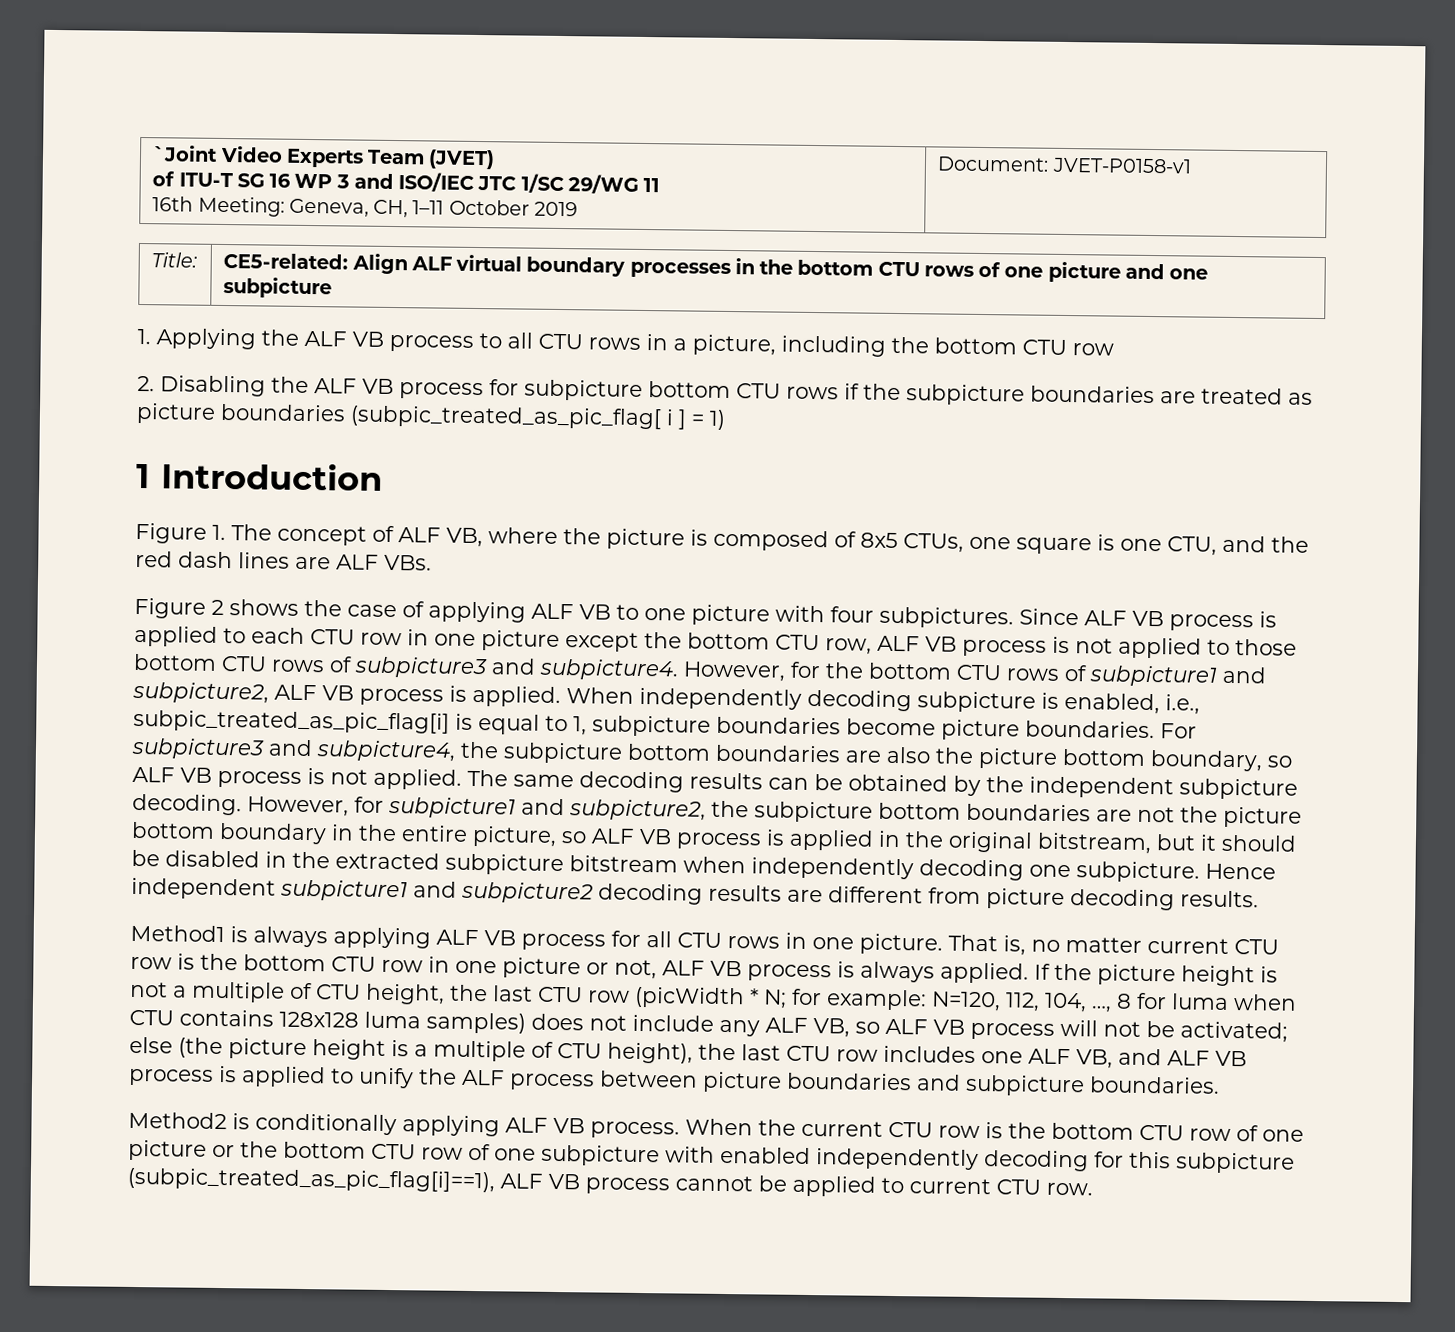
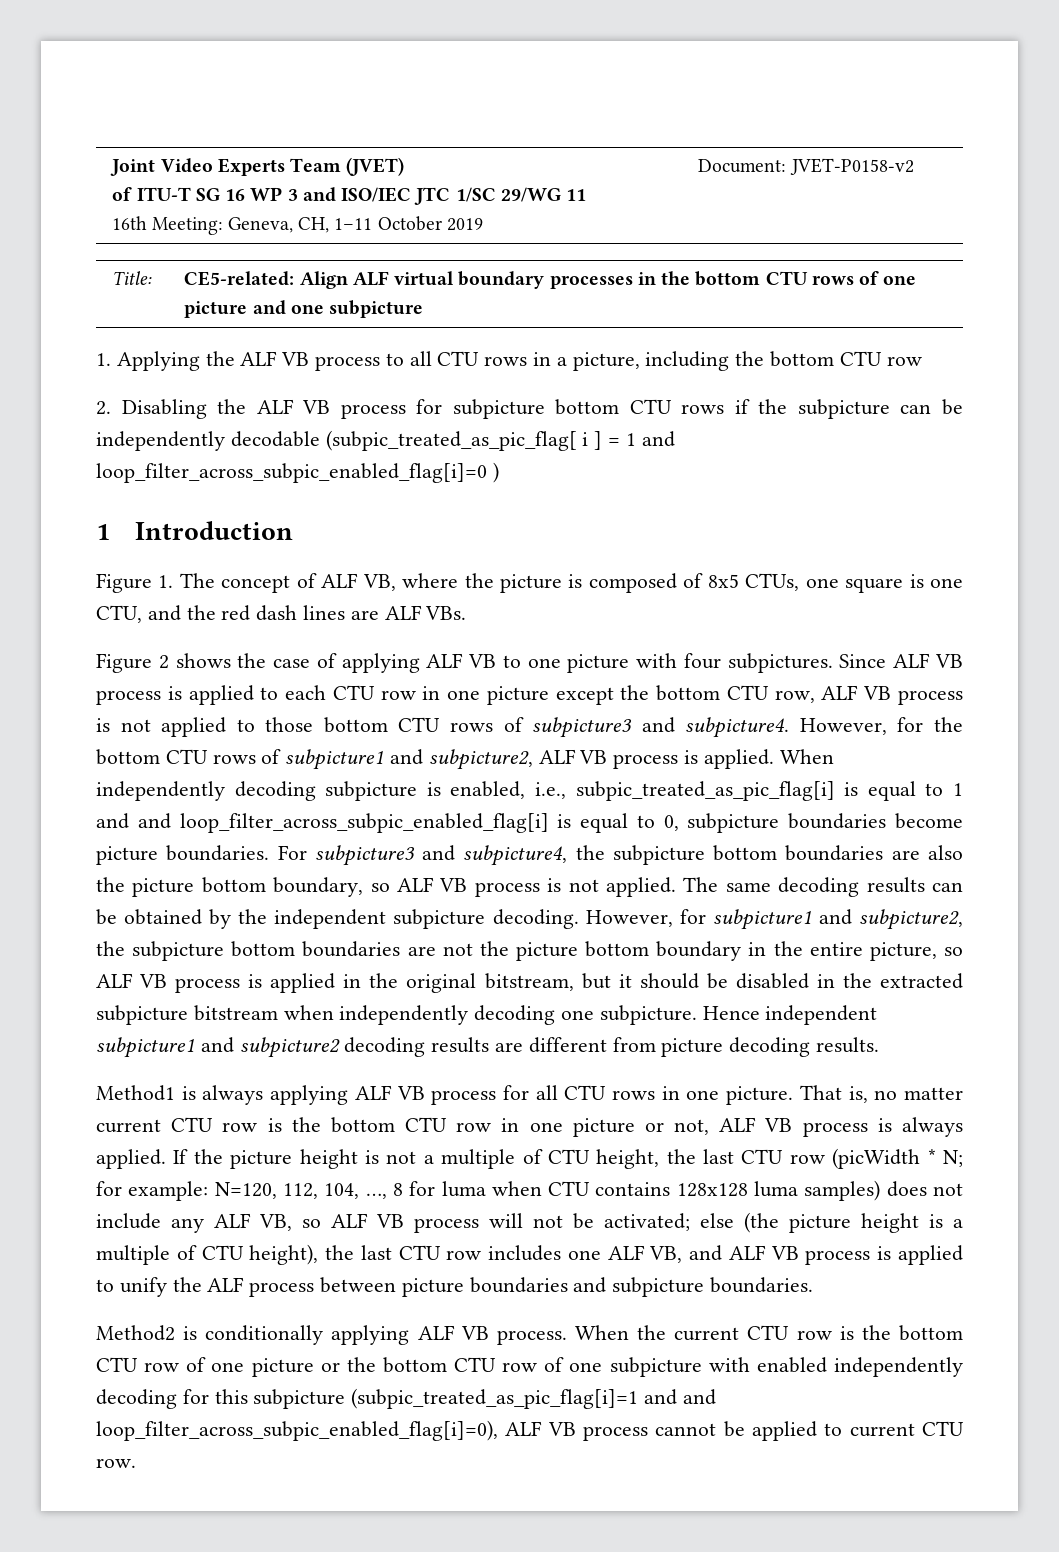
- `Joint Video Experts Team (JVET)
+ Joint Video Experts Team (JVET)
  of ITU-T SG 16 WP 3 and ISO/IEC JTC 1/SC 29/WG 11
- 16th Meeting: Geneva, CH, 1–11 October 2019 | Document: JVET-P0158-v1
+ 16th Meeting: Geneva, CH, 1–11 October 2019 | Document: JVET-P0158-v2
- 2. Disabling the ALF VB process for subpicture bottom CTU rows if the subpicture boundaries are treated as picture boundaries (subpic_treated_as_pic_flag[ i ] = 1)
+ 2. Disabling the ALF VB process for subpicture bottom CTU rows if the subpicture can be independently decodable (subpic_treated_as_pic_flag[ i ] = 1 and loop_filter_across_subpic_enabled_flag[i]=0 )
- When independently decoding subpicture is enabled, i.e., subpic_treated_as_pic_flag[i] is equal to 1, subpicture boundaries become picture boundaries.
+ When independently decoding subpicture is enabled, i.e., subpic_treated_as_pic_flag[i] is equal to 1 and and loop_filter_across_subpic_enabled_flag[i] is equal to 0, subpicture boundaries become picture boundaries.
- When the current CTU row is the bottom CTU row of one picture or the bottom CTU row of one subpicture with enabled independently decoding for this subpicture (subpic_treated_as_pic_flag[i]==1), ALF VB process cannot be applied to current CTU row.
+ When the current CTU row is the bottom CTU row of one picture or the bottom CTU row of one subpicture with enabled independently decoding for this subpicture (subpic_treated_as_pic_flag[i]=1 and and loop_filter_across_subpic_enabled_flag[i]=0), ALF VB process cannot be applied to current CTU row.

